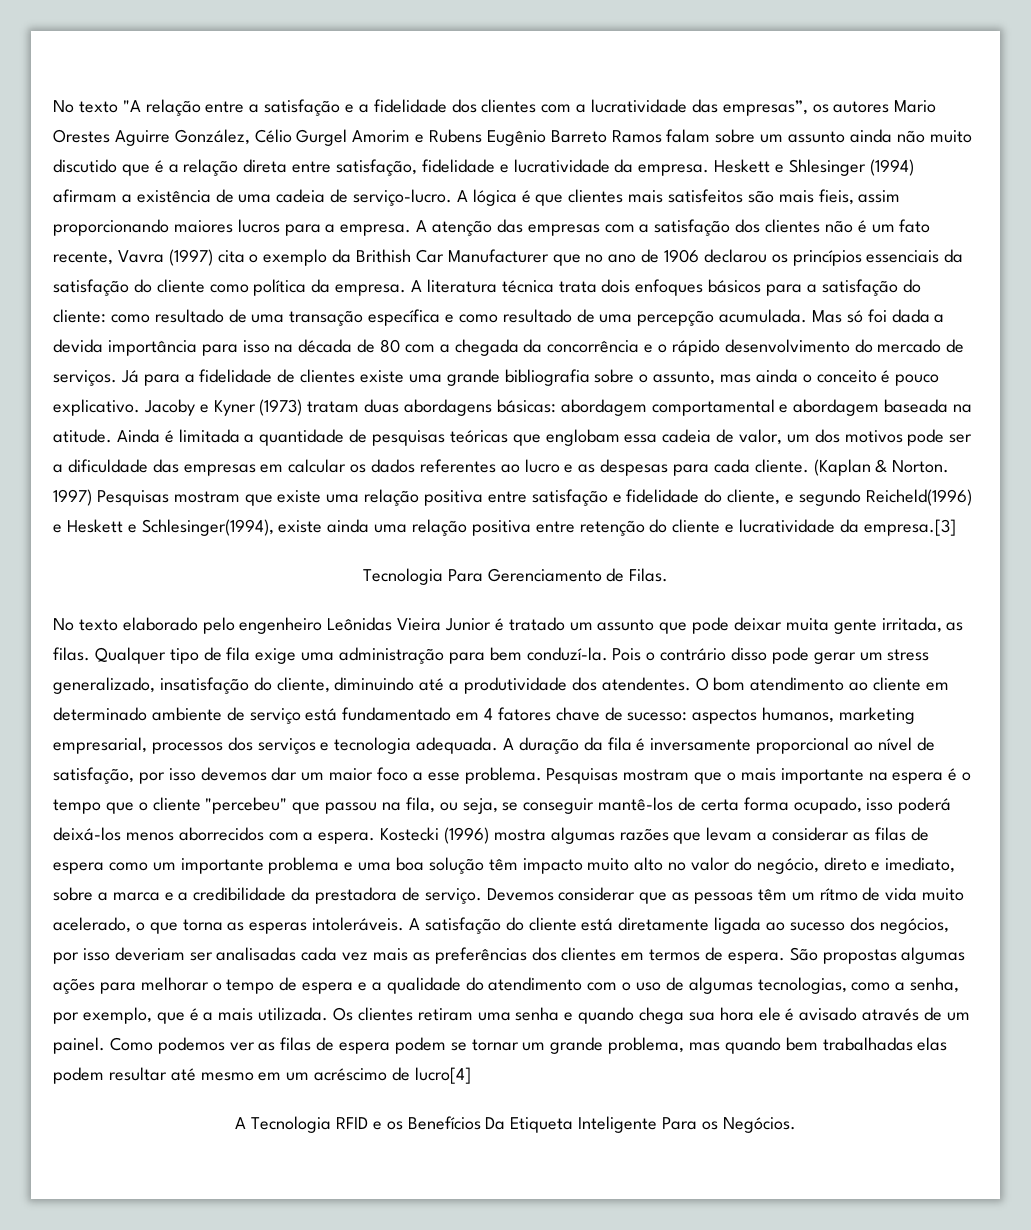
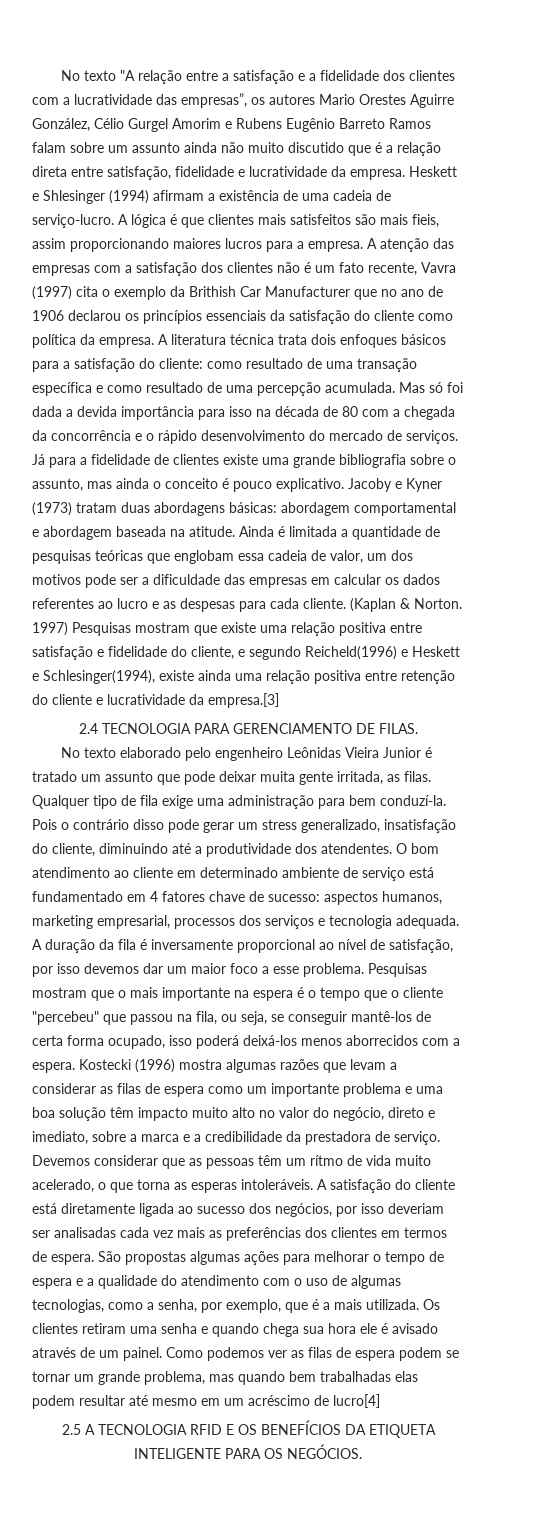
- Tecnologia Para Gerenciamento de Filas.
+ 2.4 TECNOLOGIA PARA GERENCIAMENTO DE FILAS.
- A Tecnologia RFID e os Benefícios Da Etiqueta Inteligente Para os Negócios.
+ 2.5 A TECNOLOGIA RFID E OS BENEFÍCIOS DA ETIQUETA INTELIGENTE PARA OS NEGÓCIOS.

